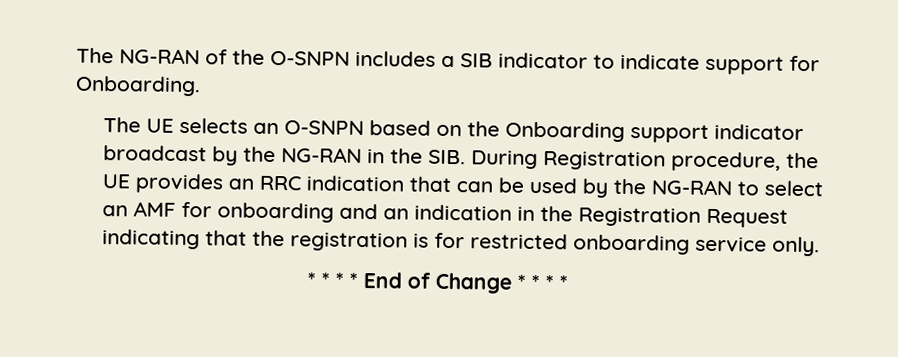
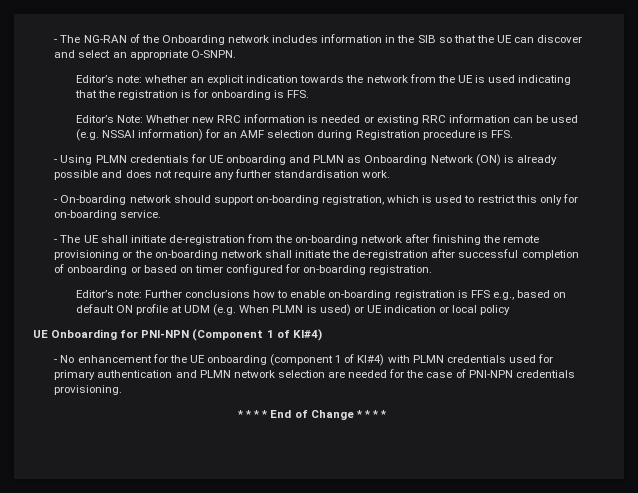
- The NG-RAN of the O-SNPN includes a SIB indicator to indicate support for Onboarding.
- The UE selects an O-SNPN based on the Onboarding support indicator broadcast by the NG-RAN in the SIB. During Registration procedure, the UE provides an RRC indication that can be used by the NG-RAN to select an AMF for onboarding and an indication in the Registration Request indicating that the registration is for restricted onboarding service only.
+ - The NG-RAN of the Onboarding network includes information in the SIB so that the UE can discover and select an appropriate O-SNPN.
+ Editor’s note: whether an explicit indication towards the network from the UE is used indicating that the registration is for onboarding is FFS.
+ Editor’s Note: Whether new RRC information is needed or existing RRC information can be used (e.g. NSSAI information) for an AMF selection during Registration procedure is FFS.
+ - Using PLMN credentials for UE onboarding and PLMN as Onboarding Network (ON) is already possible and does not require any further standardisation work.
+ - On-boarding network should support on-boarding registration, which is used to restrict this only for on-boarding service.
+ - The UE shall initiate de-registration from the on-boarding network after finishing the remote provisioning or the on-boarding network shall initiate the de-registration after successful completion of onboarding or based on timer configured for on-boarding registration.
+ Editor’s note: Further conclusions how to enable on-boarding registration is FFS e.g., based on default ON profile at UDM (e.g. When PLMN is used) or UE indication or local policy
+ UE Onboarding for PNI-NPN (Component 1 of KI#4)
+ - No enhancement for the UE onboarding (component 1 of KI#4) with PLMN credentials used for primary authentication and PLMN network selection are needed for the case of PNI-NPN credentials provisioning.

